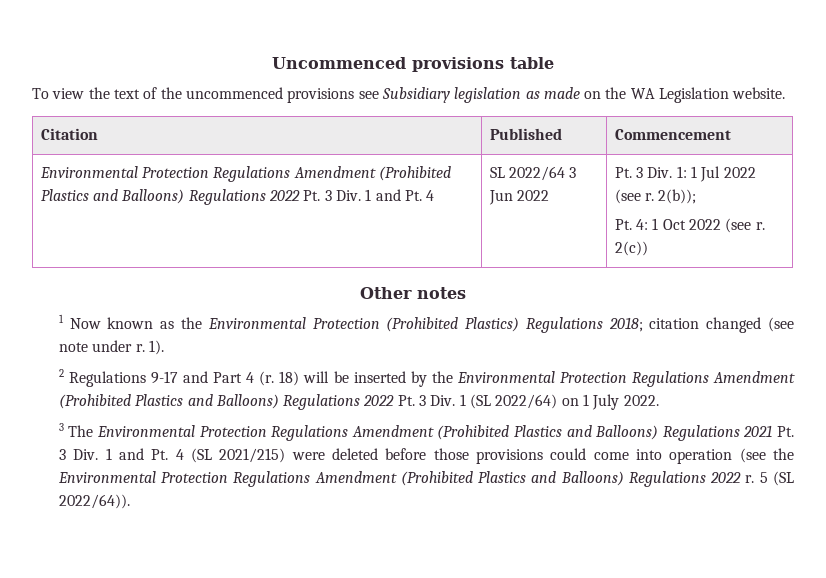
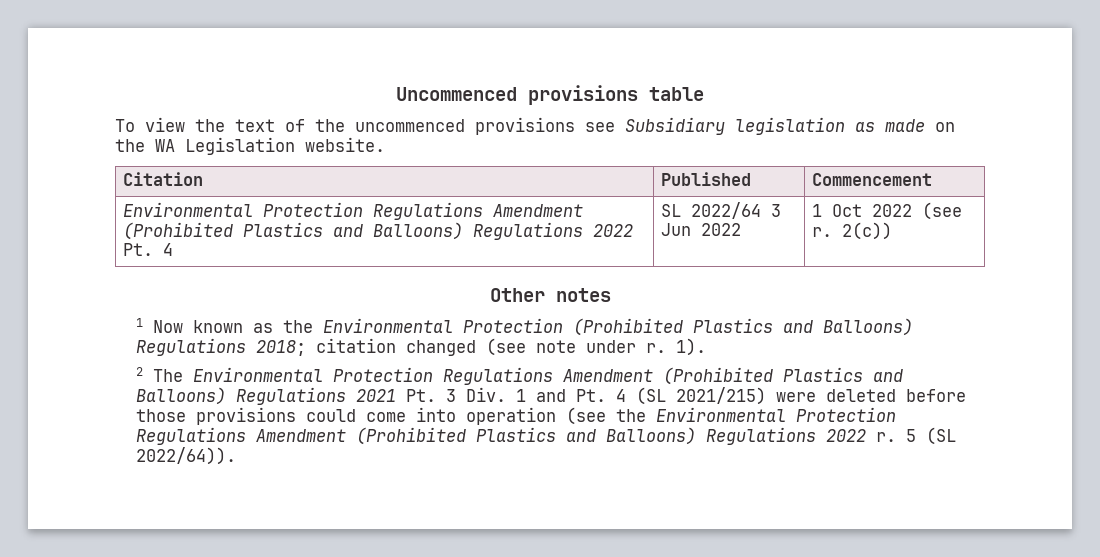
- Environmental Protection Regulations Amendment (Prohibited Plastics and Balloons) Regulations 2022 Pt. 3 Div. 1 and Pt. 4 | SL 2022/64 3 Jun 2022 | Pt. 3 Div. 1: 1 Jul 2022 (see r. 2(b));
- Pt. 4: 1 Oct 2022 (see r. 2(c))
+ Environmental Protection Regulations Amendment (Prohibited Plastics and Balloons) Regulations 2022 Pt. 4 | SL 2022/64 3 Jun 2022 | 1 Oct 2022 (see r. 2(c))
- 1 Now known as the Environmental Protection (Prohibited Plastics) Regulations 2018; citation changed (see note under r.
+ 1 Now known as the Environmental Protection (Prohibited Plastics and Balloons) Regulations 2018; citation changed (see note under r.
- 2 Regulations 9-17 and Part 4 (r. 18) will be inserted by the Environmental Protection Regulations Amendment (Prohibited Plastics and Balloons) Regulations 2022 Pt. 3 Div. 1 (SL 2022/64) on 1 July 2022.
- 3 The Environmental Protection Regulations Amendment (Prohibited Plastics and Balloons) Regulations 2021 Pt. 3 Div. 1 and Pt. 4 (SL 2021/215) were deleted before those provisions could come into operation (see the Environmental Protection Regulations Amendment (Prohibited Plastics and Balloons) Regulations 2022 r.
+ 2 The Environmental Protection Regulations Amendment (Prohibited Plastics and Balloons) Regulations 2021 Pt. 3 Div. 1 and Pt. 4 (SL 2021/215) were deleted before those provisions could come into operation (see the Environmental Protection Regulations Amendment (Prohibited Plastics and Balloons) Regulations 2022 r.

